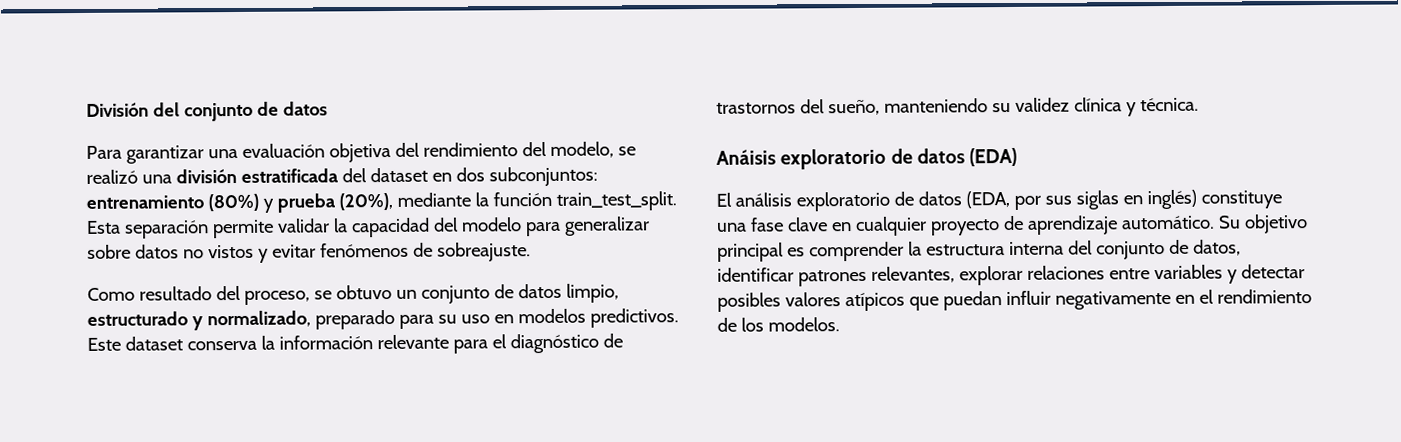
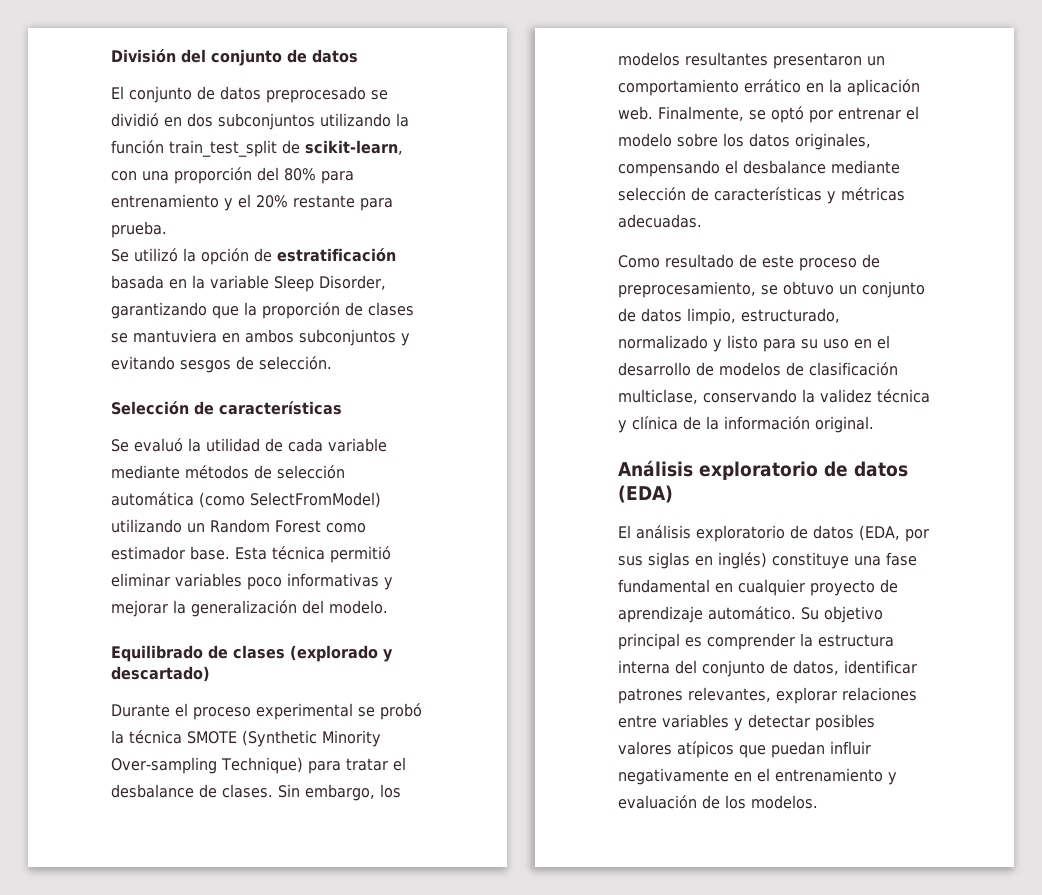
- Para garantizar una evaluación objetiva del rendimiento del modelo, se realizó una división estratificada del dataset en dos subconjuntos: entrenamiento (80%) y prueba (20%), mediante la función train_test_split. Esta separación permite validar la capacidad del modelo para generalizar sobre datos no vistos y evitar fenómenos de sobreajuste.
- Como resultado del proceso, se obtuvo un conjunto de datos limpio, estructurado y normalizado, preparado para su uso en modelos predictivos. Este dataset conserva la información relevante para el diagnóstico de trastornos del sueño, manteniendo su validez clínica y técnica.
- Anáisis exploratorio de datos (EDA)
+ El conjunto de datos preprocesado se dividió en dos subconjuntos utilizando la función train_test_split de scikit-learn, con una proporción del 80% para entrenamiento y el 20% restante para prueba.
+ Se utilizó la opción de estratificación basada en la variable Sleep Disorder, garantizando que la proporción de clases se mantuviera en ambos subconjuntos y evitando sesgos de selección.
+ Selección de características
+ Se evaluó la utilidad de cada variable mediante métodos de selección automática (como SelectFromModel) utilizando un Random Forest como estimador base. Esta técnica permitió eliminar variables poco informativas y mejorar la generalización del modelo.
+ Equilibrado de clases (explorado y descartado)
+ Durante el proceso experimental se probó la técnica SMOTE (Synthetic Minority Over-sampling Technique) para tratar el desbalance de clases. Sin embargo, los modelos resultantes presentaron un comportamiento errático en la aplicación web. Finalmente, se optó por entrenar el modelo sobre los datos originales, compensando el desbalance mediante selección de características y métricas adecuadas.
+ Como resultado de este proceso de preprocesamiento, se obtuvo un conjunto de datos limpio, estructurado, normalizado y listo para su uso en el desarrollo de modelos de clasificación multiclase, conservando la validez técnica y clínica de la información original.
+ Análisis exploratorio de datos (EDA)
- El análisis exploratorio de datos (EDA, por sus siglas en inglés) constituye una fase clave en cualquier proyecto de aprendizaje automático.
+ El análisis exploratorio de datos (EDA, por sus siglas en inglés) constituye una fase fundamental en cualquier proyecto de aprendizaje automático.
- Su objetivo principal es comprender la estructura interna del conjunto de datos, identificar patrones relevantes, explorar relaciones entre variables y detectar posibles valores atípicos que puedan influir negativamente en el rendimiento de los modelos.
+ Su objetivo principal es comprender la estructura interna del conjunto de datos, identificar patrones relevantes, explorar relaciones entre variables y detectar posibles valores atípicos que puedan influir negativamente en el entrenamiento y evaluación de los modelos.

